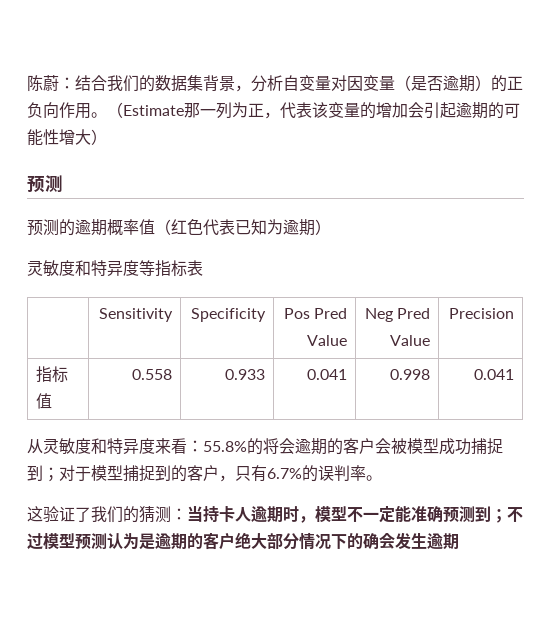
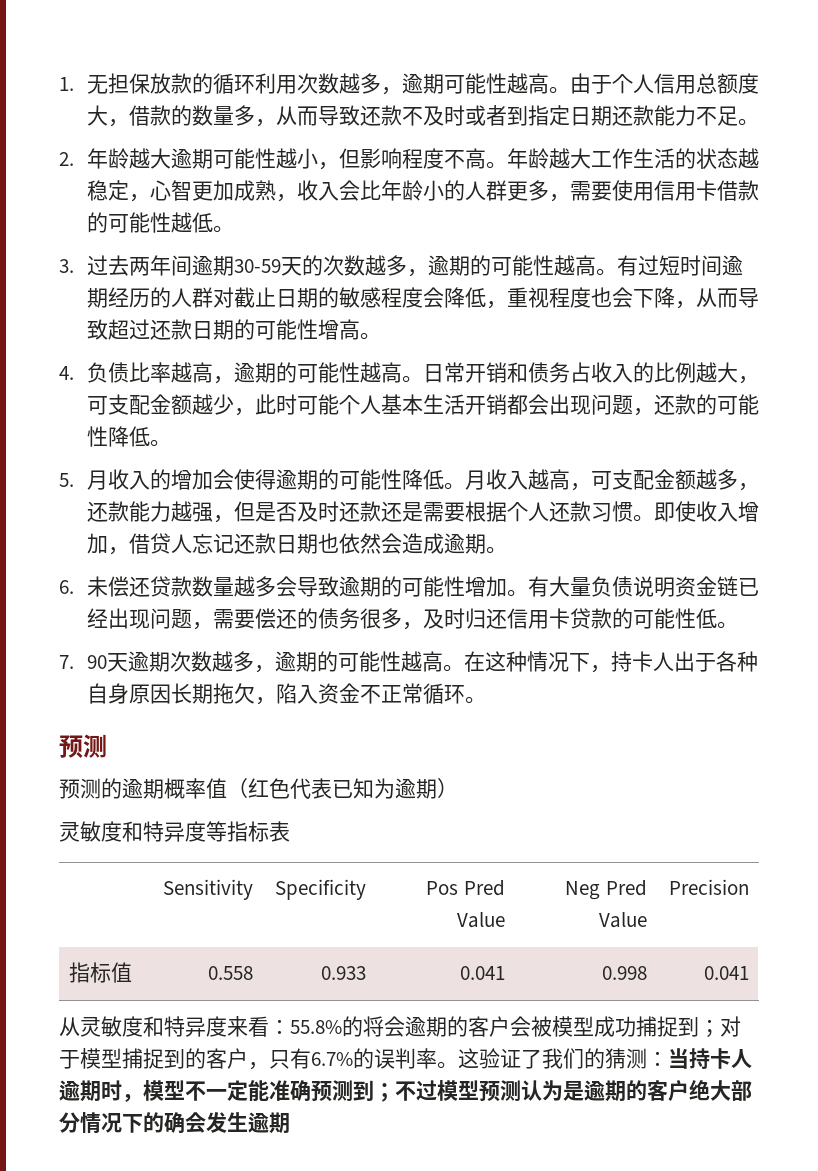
- 陈蔚：结合我们的数据集背景，分析自变量对因变量（是否逾期）的正负向作用。（Estimate那一列为正，代表该变量的增加会引起逾期的可能性增大）
+ 1.无担保放款的循环利用次数越多，逾期可能性越高。由于个人信用总额度大，借款的数量多，从而导致还款不及时或者到指定日期还款能力不足。
+ 2.年龄越大逾期可能性越小，但影响程度不高。年龄越大工作生活的状态越稳定，心智更加成熟，收入会比年龄小的人群更多，需要使用信用卡借款的可能性越低。
+ 3.过去两年间逾期30-59天的次数越多，逾期的可能性越高。有过短时间逾期经历的人群对截止日期的敏感程度会降低，重视程度也会下降，从而导致超过还款日期的可能性增高。
+ 4.负债比率越高，逾期的可能性越高。日常开销和债务占收入的比例越大，可支配金额越少，此时可能个人基本生活开销都会出现问题，还款的可能性降低。
+ 5.月收入的增加会使得逾期的可能性降低。月收入越高，可支配金额越多，还款能力越强，但是否及时还款还是需要根据个人还款习惯。即使收入增加，借贷人忘记还款日期也依然会造成逾期。
+ 6.未偿还贷款数量越多会导致逾期的可能性增加。有大量负债说明资金链已经出现问题，需要偿还的债务很多，及时归还信用卡贷款的可能性低。
+ 7. 90天逾期次数越多，逾期的可能性越高。在这种情况下，持卡人出于各种自身原因长期拖欠，陷入资金不正常循环。
- 从灵敏度和特异度来看：55.8%的将会逾期的客户会被模型成功捕捉到；对于模型捕捉到的客户，只有6.7%的误判率。
- 这验证了我们的猜测：当持卡人逾期时，模型不一定能准确预测到；不过模型预测认为是逾期的客户绝大部分情况下的确会发生逾期
+ 从灵敏度和特异度来看：55.8%的将会逾期的客户会被模型成功捕捉到；对于模型捕捉到的客户，只有6.7%的误判率。这验证了我们的猜测：当持卡人逾期时，模型不一定能准确预测到；不过模型预测认为是逾期的客户绝大部分情况下的确会发生逾期

